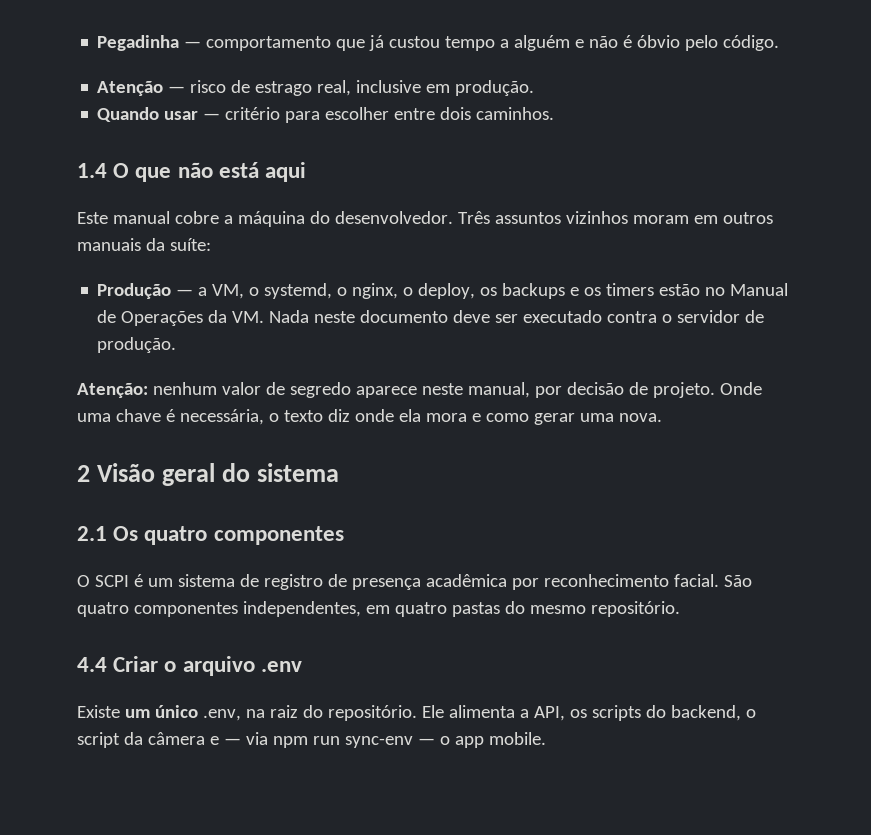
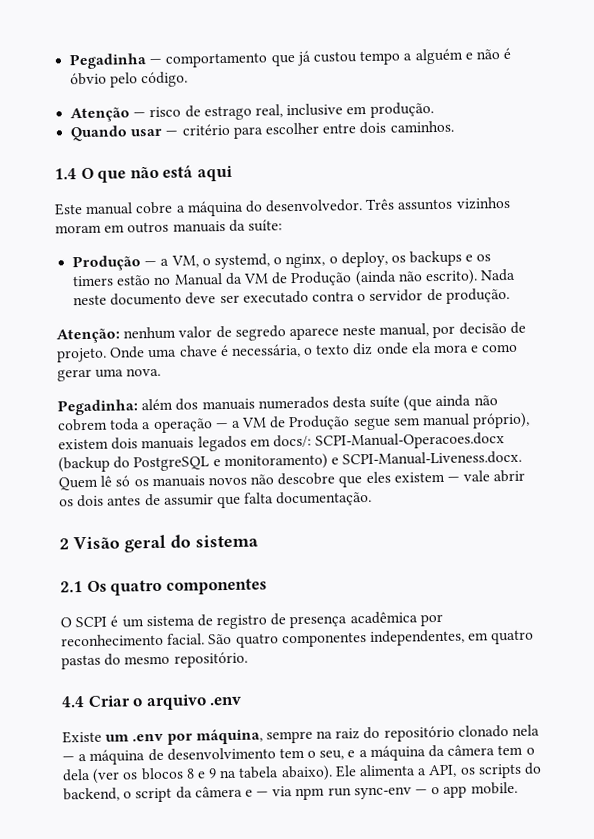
- Produção — a VM, o systemd, o nginx, o deploy, os backups e os timers estão no Manual de Operações da VM. Nada neste documento deve ser executado contra o servidor de produção.
+ Produção — a VM, o systemd, o nginx, o deploy, os backups e os timers estão no Manual da VM de Produção (ainda não escrito). Nada neste documento deve ser executado contra o servidor de produção.
+ Pegadinha: além dos manuais numerados desta suíte (que ainda não cobrem toda a operação — a VM de Produção segue sem manual próprio), existem dois manuais legados em docs/: SCPI-Manual-Operacoes.docx (backup do PostgreSQL e monitoramento) e SCPI-Manual-Liveness.docx. Quem lê só os manuais novos não descobre que eles existem — vale abrir os dois antes de assumir que falta documentação.
- Existe um único .env, na raiz do repositório.
+ Existe um .env por máquina, sempre na raiz do repositório clonado nela — a máquina de desenvolvimento tem o seu, e a máquina da câmera tem o dela (ver os blocos 8 e 9 na tabela abaixo).

